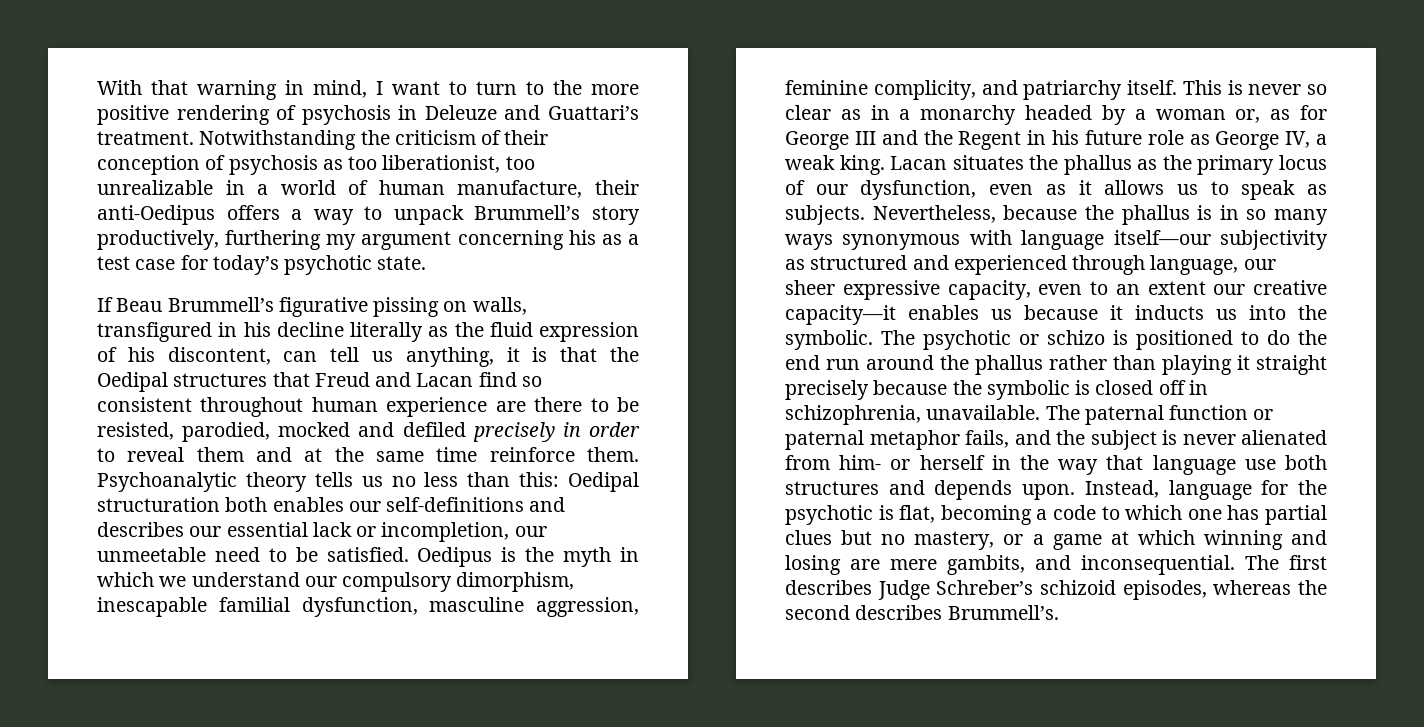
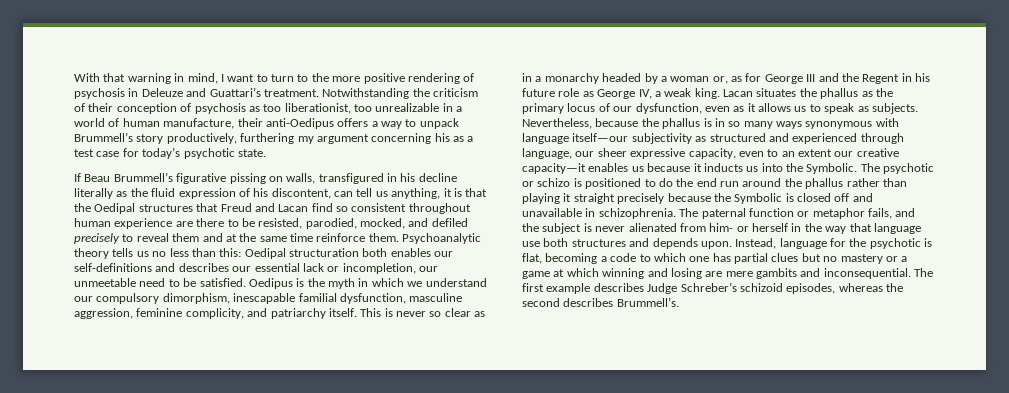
- If Beau Brummell’s figurative pissing on walls, transfigured in his decline literally as the fluid expression of his discontent, can tell us anything, it is that the Oedipal structures that Freud and Lacan find so consistent throughout human experience are there to be resisted, parodied, mocked and defiled precisely in order to reveal them and at the same time reinforce them.
+ If Beau Brummell’s figurative pissing on walls, transfigured in his decline literally as the fluid expression of his discontent, can tell us anything, it is that the Oedipal structures that Freud and Lacan find so consistent throughout human experience are there to be resisted, parodied, mocked, and defiled precisely to reveal them and at the same time reinforce them.
- Nevertheless, because the phallus is in so many ways synonymous with language itself—our subjectivity as structured and experienced through language, our sheer expressive capacity, even to an extent our creative capacity—it enables us because it inducts us into the symbolic.
+ Nevertheless, because the phallus is in so many ways synonymous with language itself—our subjectivity as structured and experienced through language, our sheer expressive capacity, even to an extent our creative capacity—it enables us because it inducts us into the Symbolic.
- The psychotic or schizo is positioned to do the end run around the phallus rather than playing it straight precisely because the symbolic is closed off in schizophrenia, unavailable.
+ The psychotic or schizo is positioned to do the end run around the phallus rather than playing it straight precisely because the Symbolic is closed off and unavailable in schizophrenia.
- The paternal function or paternal metaphor fails, and the subject is never alienated from him- or herself in the way that language use both structures and depends upon.
+ The paternal function or metaphor fails, and the subject is never alienated from him- or herself in the way that language use both structures and depends upon.
- Instead, language for the psychotic is flat, becoming a code to which one has partial clues but no mastery, or a game at which winning and losing are mere gambits, and inconsequential.
+ Instead, language for the psychotic is flat, becoming a code to which one has partial clues but no mastery or a game at which winning and losing are mere gambits and inconsequential.
- The first describes Judge Schreber’s schizoid episodes, whereas the second describes Brummell’s.
+ The first example describes Judge Schreber’s schizoid episodes, whereas the second describes Brummell’s.

